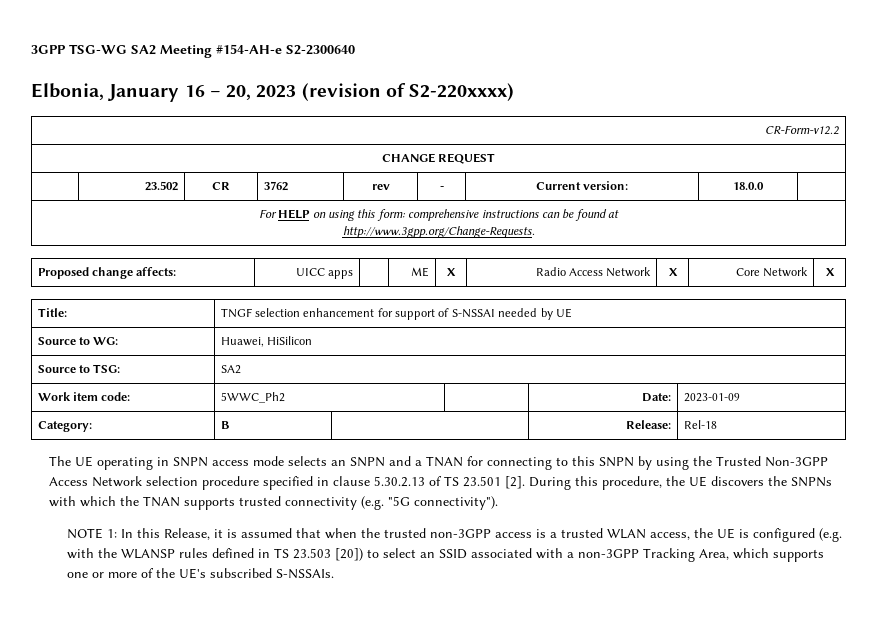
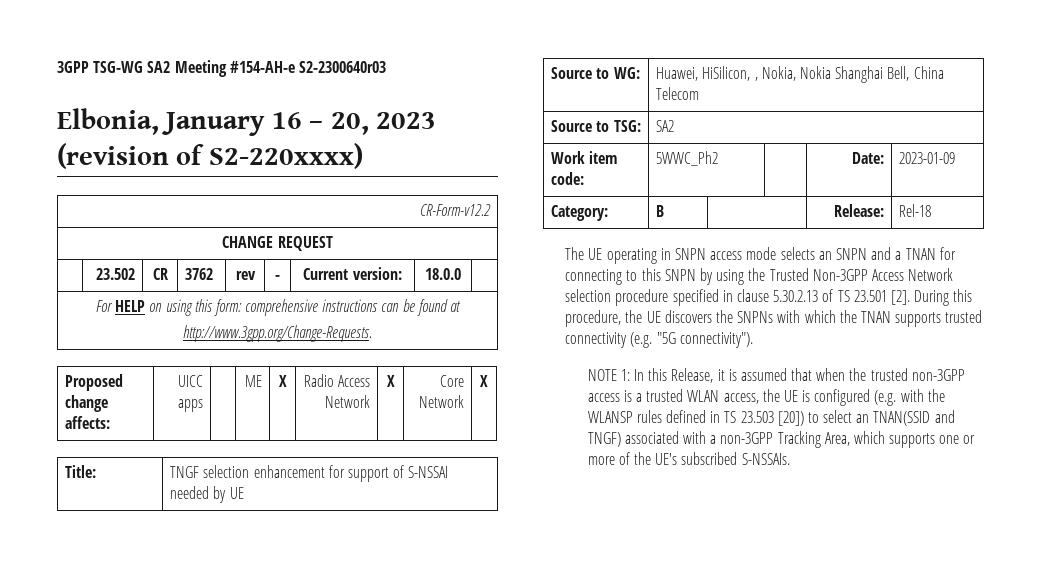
- 3GPP TSG-WG SA2 Meeting #154-AH-e S2-2300640
+ 3GPP TSG-WG SA2 Meeting #154-AH-e S2-2300640r03
- Source to WG: | Huawei, HiSilicon
+ Source to WG: | Huawei, HiSilicon, , Nokia, Nokia Shanghai Bell, China Telecom
- NOTE 1: In this Release, it is assumed that when the trusted non-3GPP access is a trusted WLAN access, the UE is configured (e.g. with the WLANSP rules defined in TS 23.503 [20]) to select an SSID associated with a non-3GPP Tracking Area, which supports one or more of the UE's subscribed S-NSSAIs.
+ NOTE 1: In this Release, it is assumed that when the trusted non-3GPP access is a trusted WLAN access, the UE is configured (e.g. with the WLANSP rules defined in TS 23.503 [20]) to select an TNAN(SSID and TNGF) associated with a non-3GPP Tracking Area, which supports one or more of the UE's subscribed S-NSSAIs.

